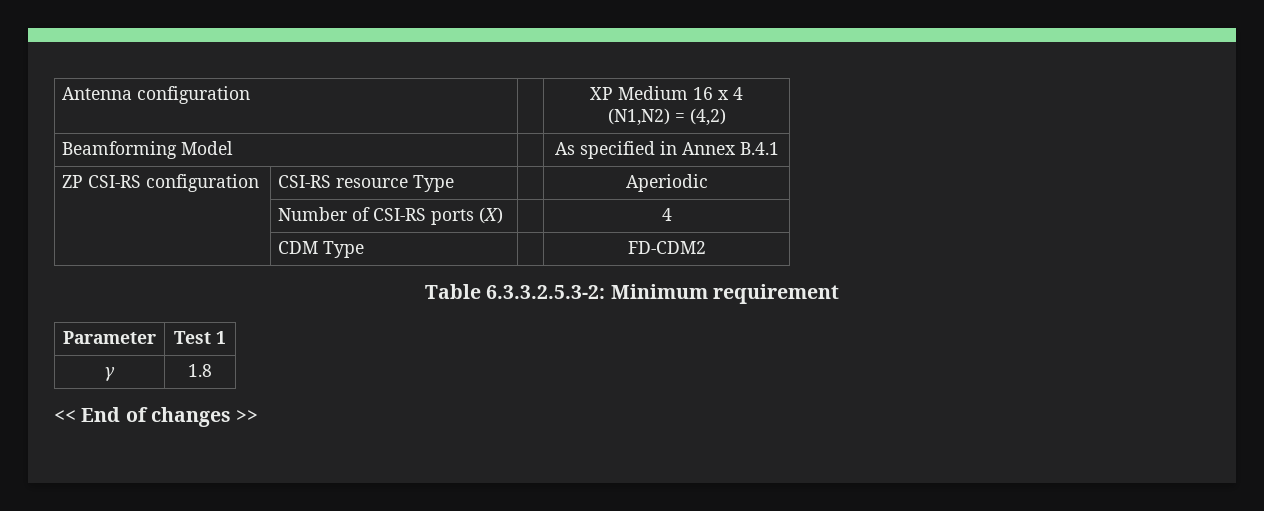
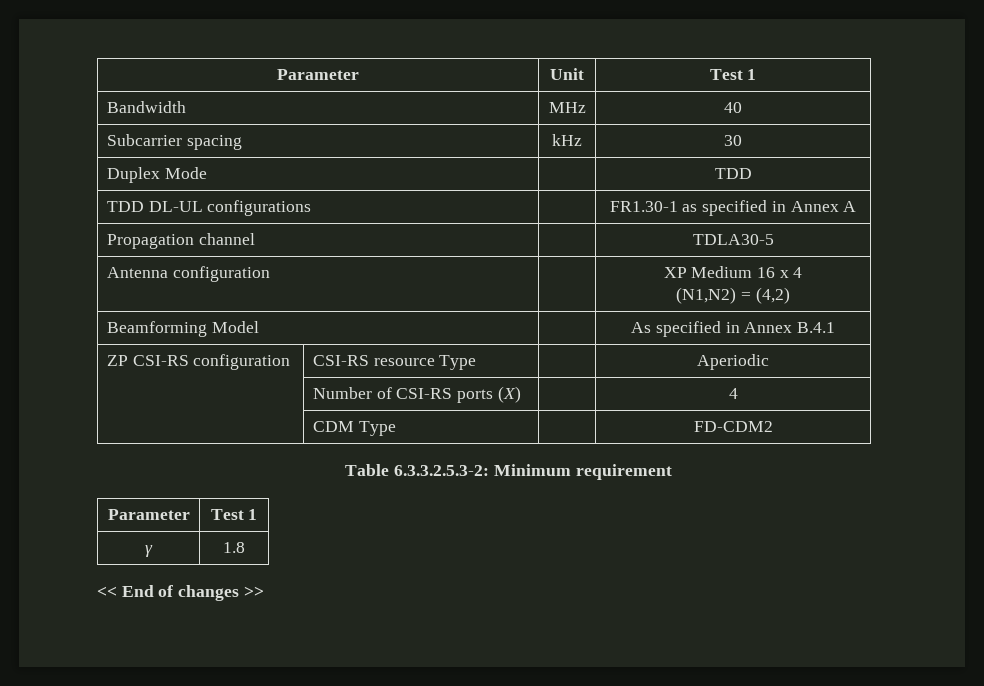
+ Parameter | Unit | Test 1
+ Bandwidth | MHz | 40
+ Subcarrier spacing | kHz | 30
+ Duplex Mode | | TDD
+ TDD DL-UL configurations | | FR1.30-1 as specified in Annex A
+ Propagation channel | | TDLA30-5

